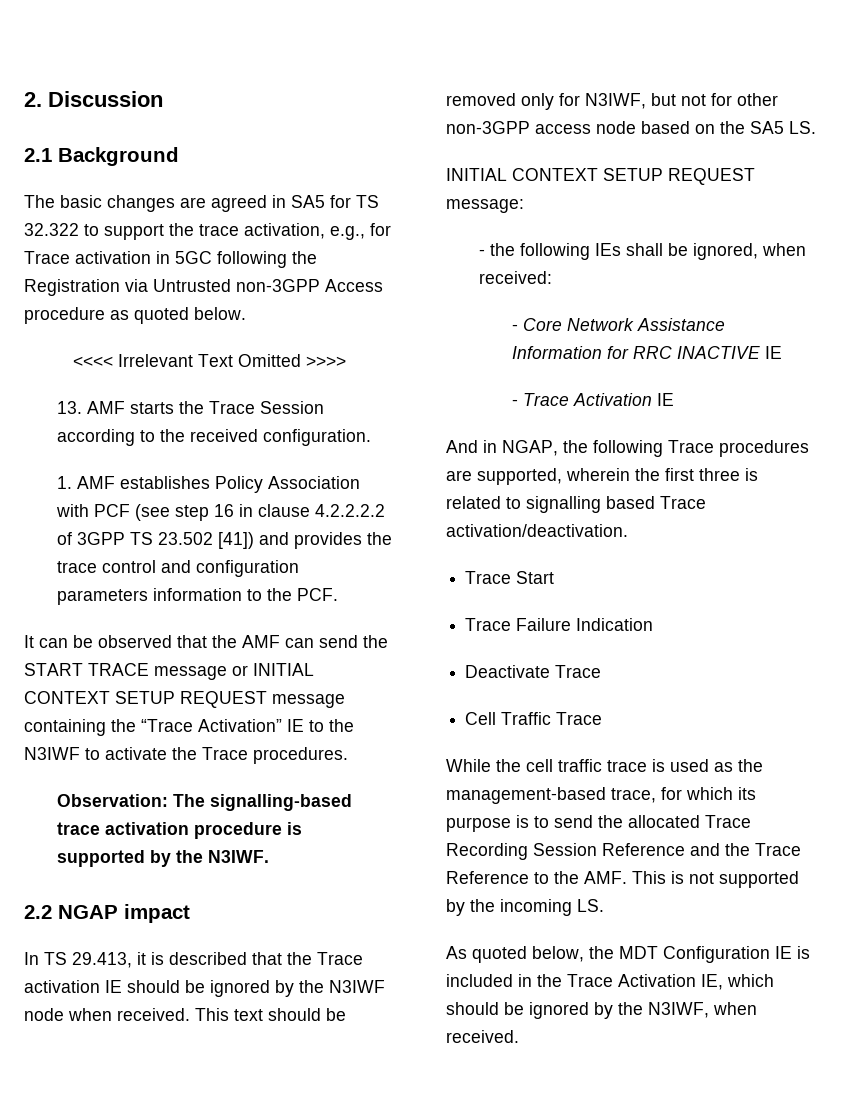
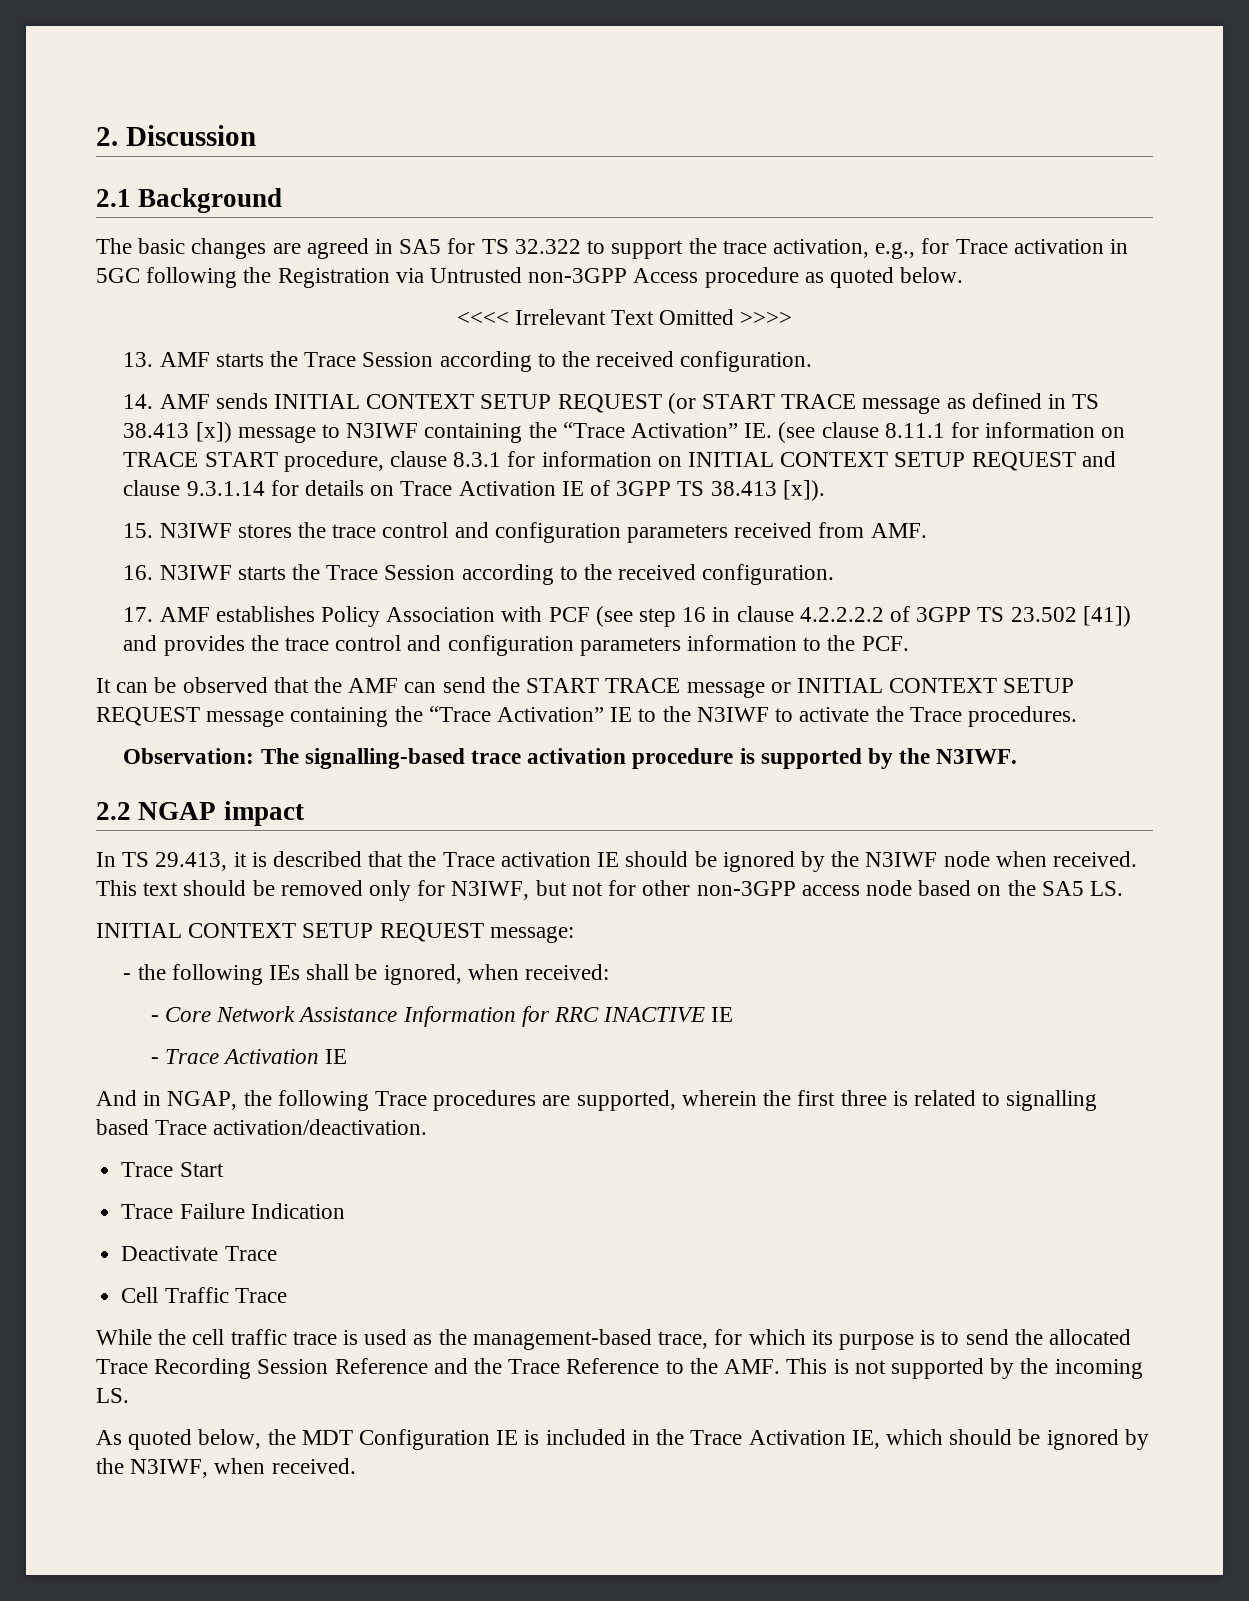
- 1. AMF establishes Policy Association with PCF (see step 16 in clause 4.2.2.2.2 of 3GPP TS 23.502 [41]) and provides the trace control and configuration parameters information to the PCF.
+ 14. AMF sends INITIAL CONTEXT SETUP REQUEST (or START TRACE message as defined in TS 38.413 [x]) message to N3IWF containing the “Trace Activation” IE. (see clause 8.11.1 for information on TRACE START procedure, clause 8.3.1 for information on INITIAL CONTEXT SETUP REQUEST and clause 9.3.1.14 for details on Trace Activation IE of 3GPP TS 38.413 [x]).
+ 15. N3IWF stores the trace control and configuration parameters received from AMF.
+ 16. N3IWF starts the Trace Session according to the received configuration.
+ 17. AMF establishes Policy Association with PCF (see step 16 in clause 4.2.2.2.2 of 3GPP TS 23.502 [41]) and provides the trace control and configuration parameters information to the PCF.

